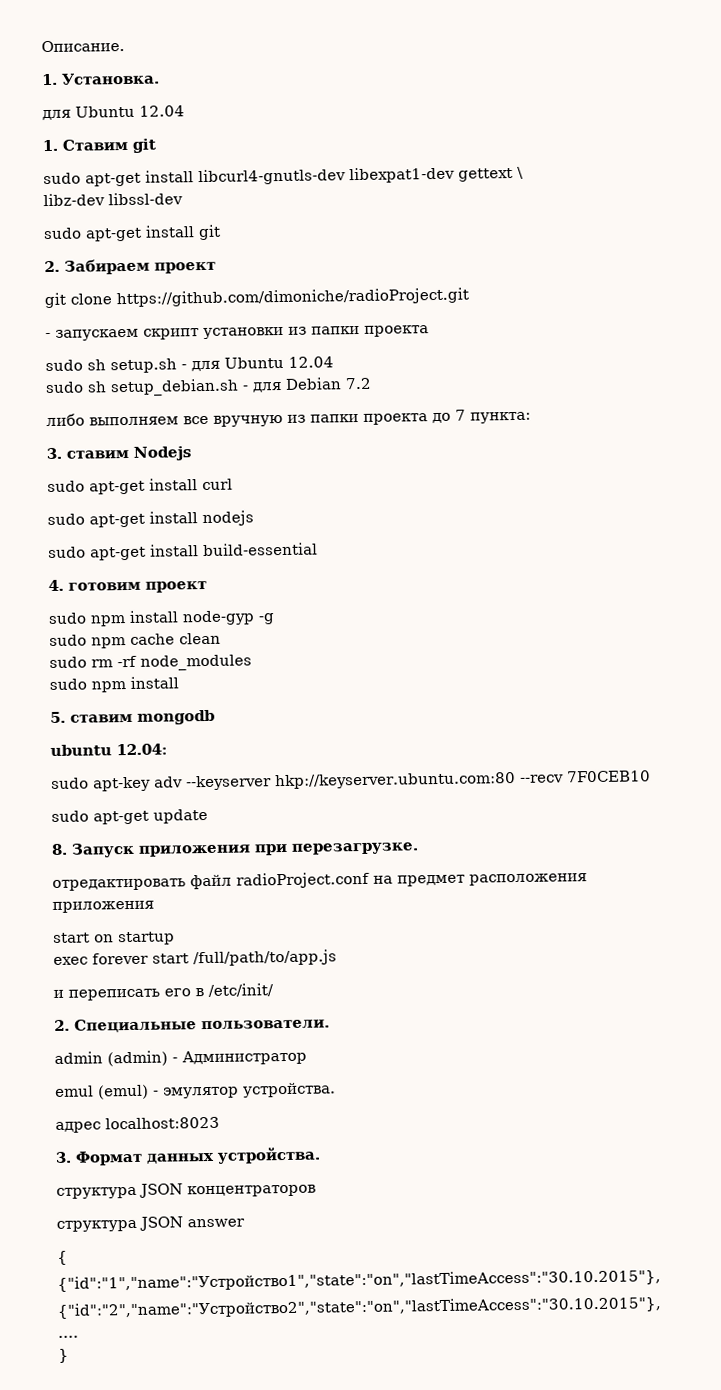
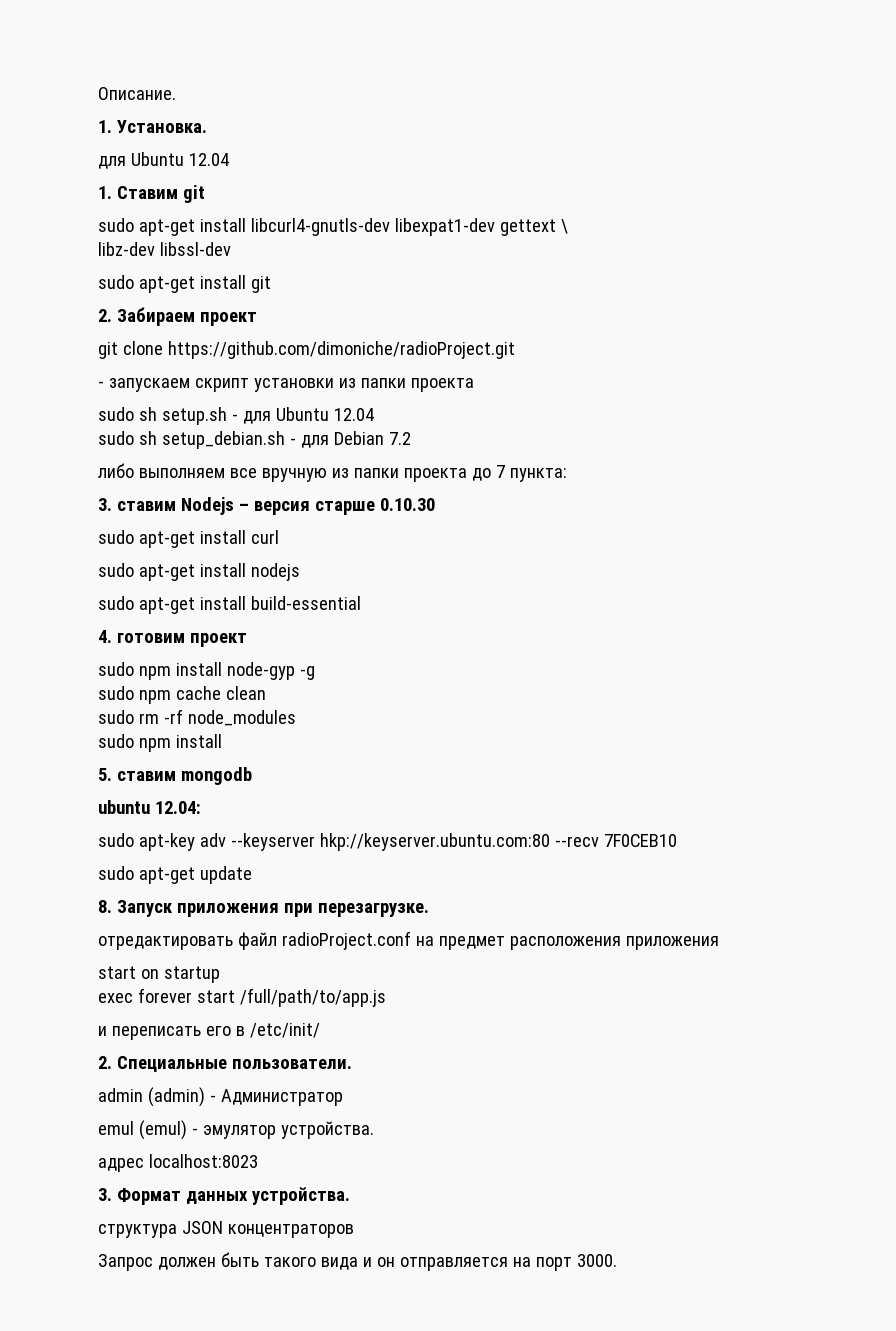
- 3. ставим Nodejs
+ 3. ставим Nodejs – версия старше 0.10.30
- структура JSON answer
- {
- {"id":"1","name":"Устройство1","state":"on","lastTimeAccess":"30.10.2015"},
- {"id":"2","name":"Устройство2","state":"on","lastTimeAccess":"30.10.2015"}, ....
- }
+ Запрос должен быть такого вида и он отправляется на порт 3000.

